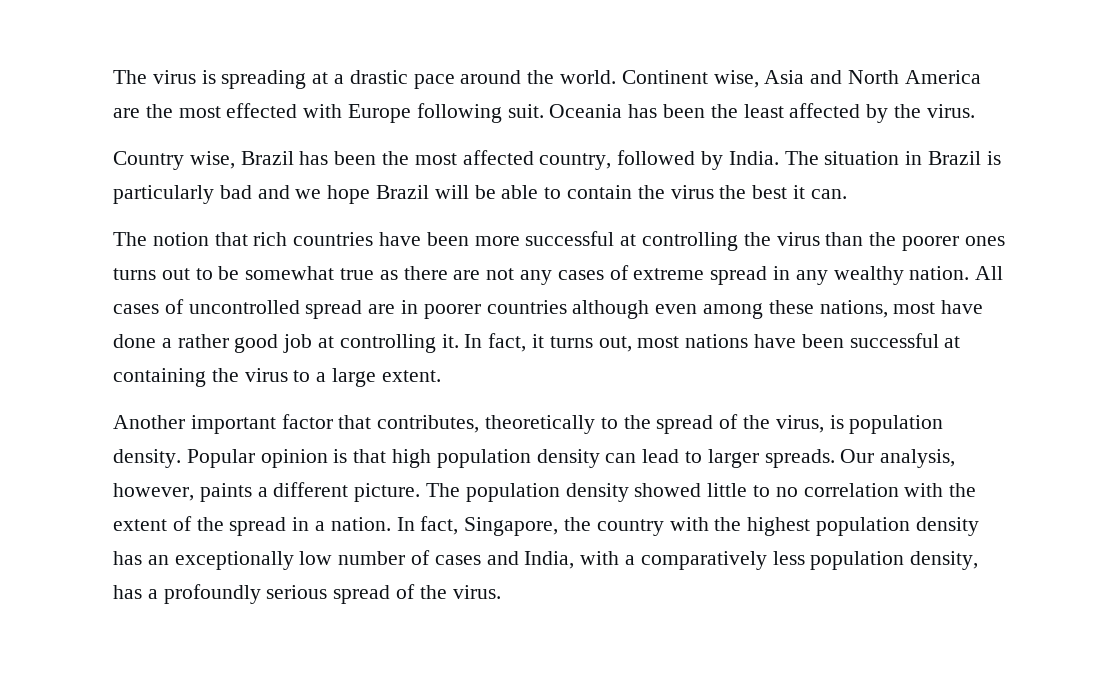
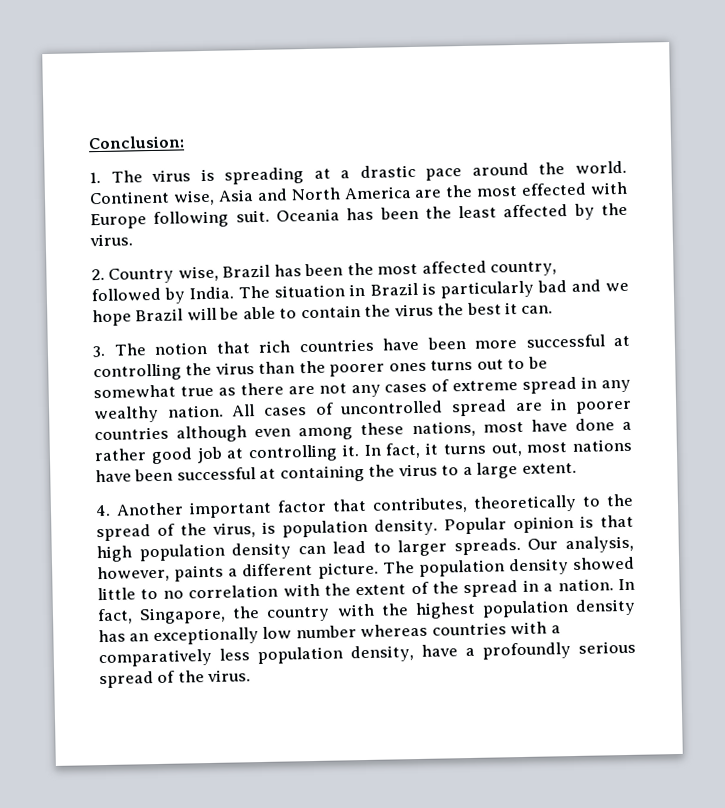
- The virus is spreading at a drastic pace around the world.
+ Conclusion:
+ 1. The virus is spreading at a drastic pace around the world.
- Country wise, Brazil has been the most affected country, followed by India.
+ 2. Country wise, Brazil has been the most affected country, followed by India.
- The notion that rich countries have been more successful at controlling the virus than the poorer ones turns out to be somewhat true as there are not any cases of extreme spread in any wealthy nation.
+ 3. The notion that rich countries have been more successful at controlling the virus than the poorer ones turns out to be somewhat true as there are not any cases of extreme spread in any wealthy nation.
- Another important factor that contributes, theoretically to the spread of the virus, is population density.
+ 4. Another important factor that contributes, theoretically to the spread of the virus, is population density.
- In fact, Singapore, the country with the highest population density has an exceptionally low number of cases and India, with a comparatively less population density, has a profoundly serious spread of the virus.
+ In fact, Singapore, the country with the highest population density has an exceptionally low number whereas countries with a comparatively less population density, have a profoundly serious spread of the virus.

